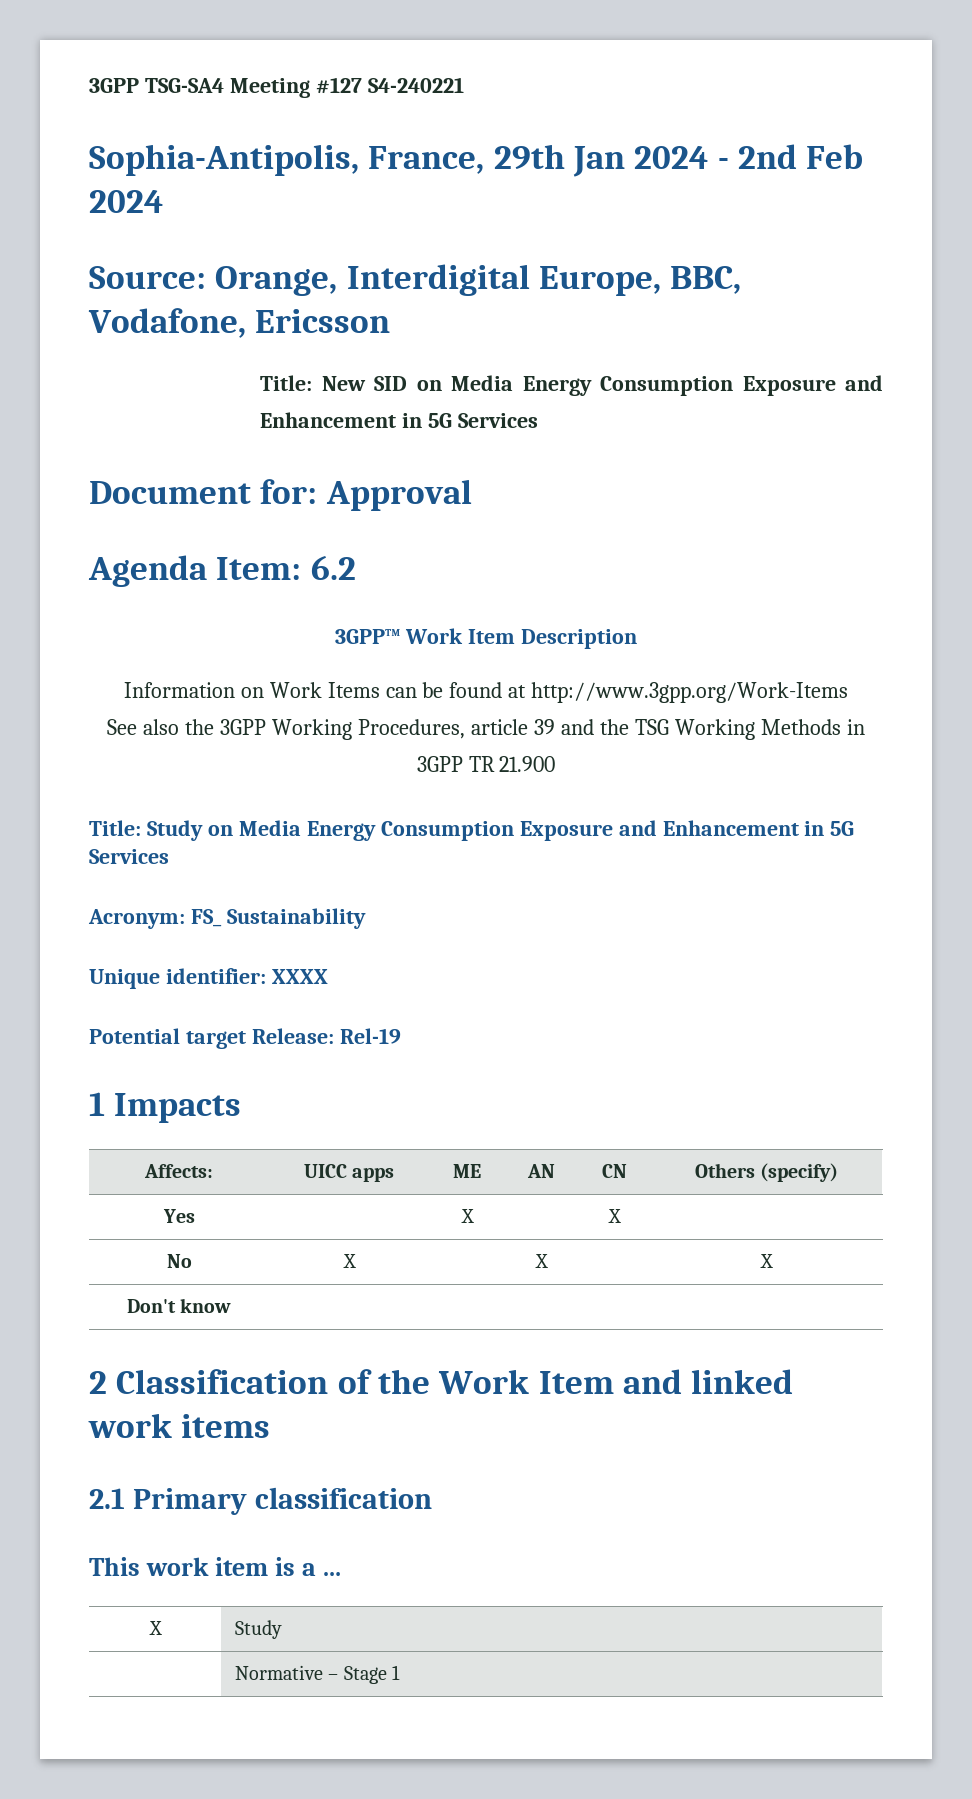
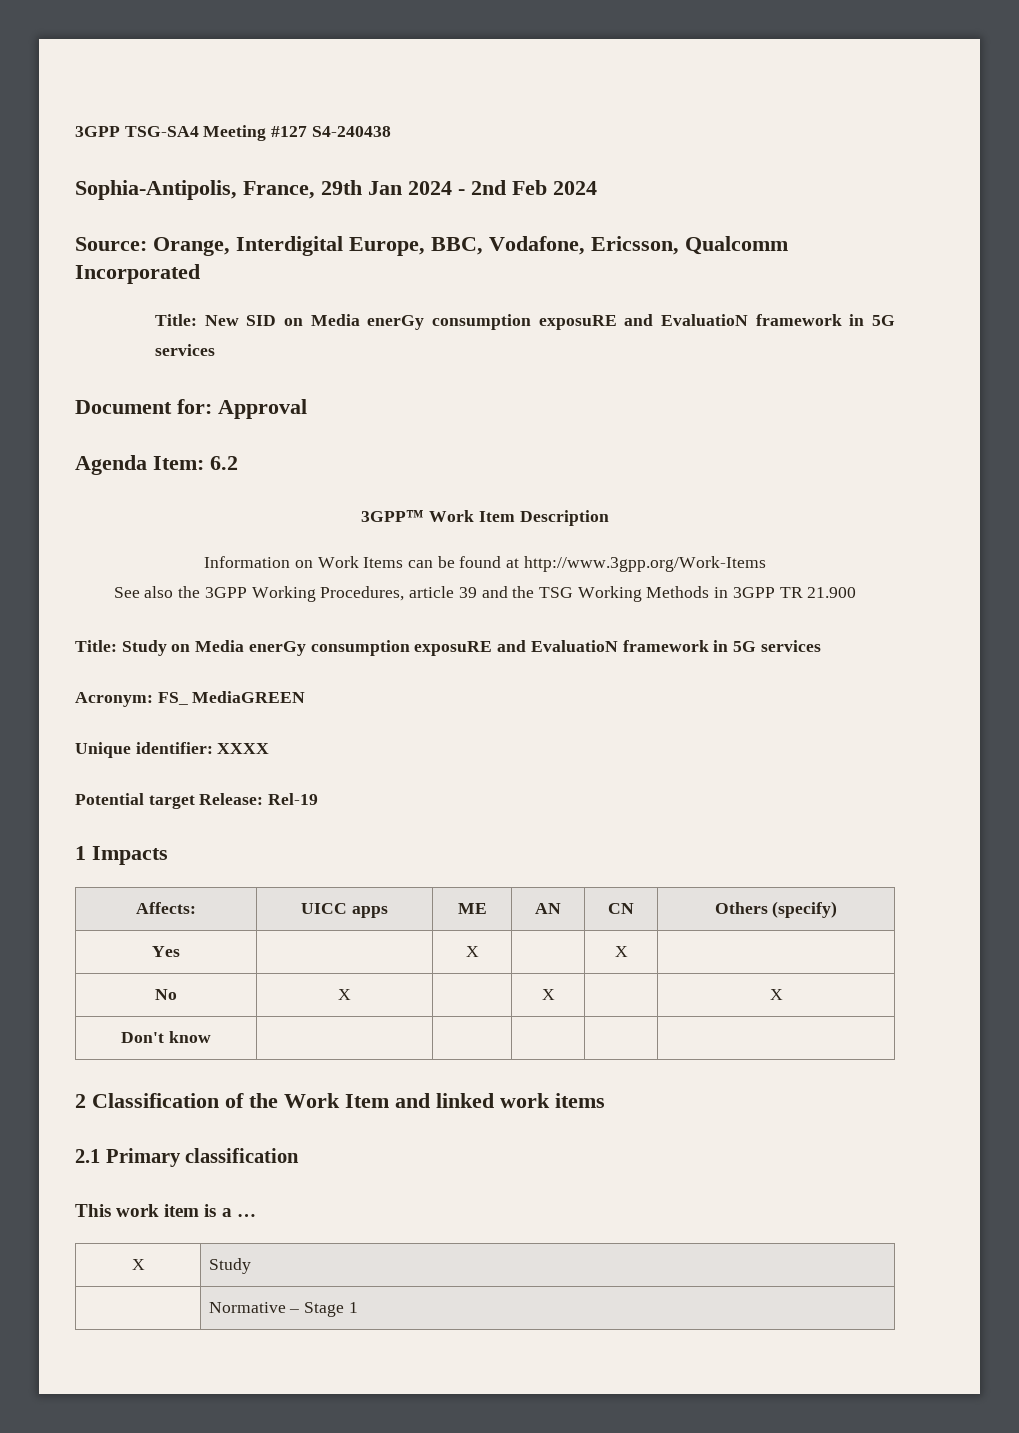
- 3GPP TSG-SA4 Meeting #127 S4-240221
+ 3GPP TSG-SA4 Meeting #127 S4-240438
- Source: Orange, Interdigital Europe, BBC, Vodafone, Ericsson
+ Source: Orange, Interdigital Europe, BBC, Vodafone, Ericsson, Qualcomm Incorporated
- Title: New SID on Media Energy Consumption Exposure and Enhancement in 5G Services
+ Title: New SID on Media enerGy consumption exposuRE and EvaluatioN framework in 5G services
- Title: Study on Media Energy Consumption Exposure and Enhancement in 5G Services
+ Title: Study on Media enerGy consumption exposuRE and EvaluatioN framework in 5G services
- Acronym: FS_ Sustainability
+ Acronym: FS_ MediaGREEN

